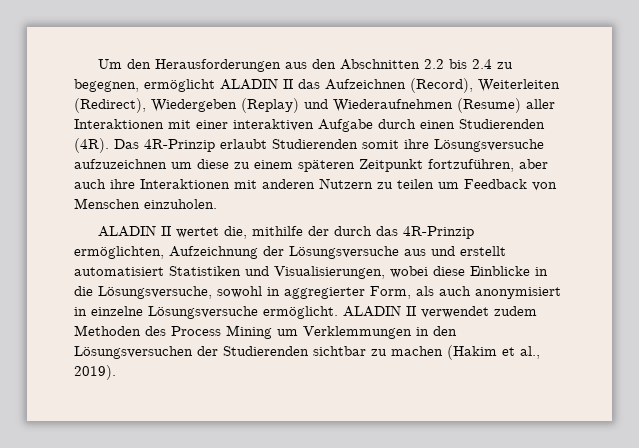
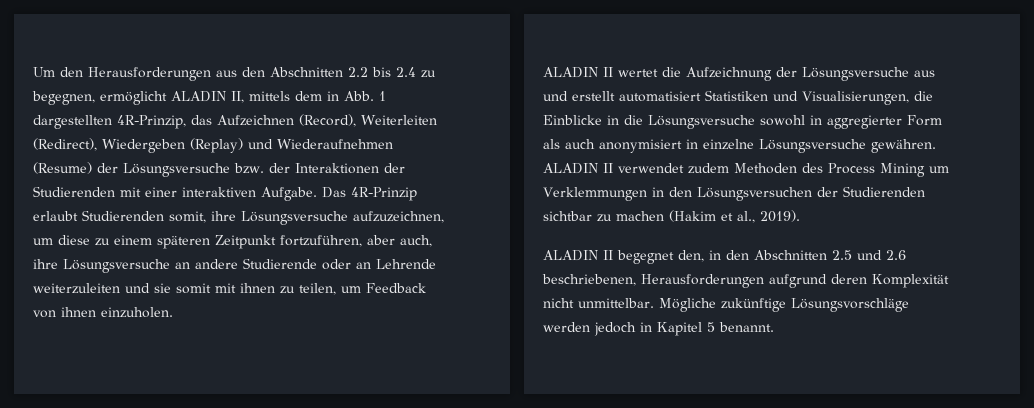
- Um den Herausforderungen aus den Abschnitten 2.2 bis 2.4 zu begegnen, ermöglicht ALADIN II das Aufzeichnen (Record), Weiterleiten (Redirect), Wiedergeben (Replay) und Wiederaufnehmen (Resume) aller Interaktionen mit einer interaktiven Aufgabe durch einen Studierenden (4R).
+ Um den Herausforderungen aus den Abschnitten 2.2 bis 2.4 zu begegnen, ermöglicht ALADIN II, mittels dem in Abb. 1 dargestellten 4R-Prinzip, das Aufzeichnen (Record), Weiterleiten (Redirect), Wiedergeben (Replay) und Wiederaufnehmen (Resume) der Lösungsversuche bzw. der Interaktionen der Studierenden mit einer interaktiven Aufgabe.
- Das 4R-Prinzip erlaubt Studierenden somit ihre Lösungsversuche aufzuzeichnen um diese zu einem späteren Zeitpunkt fortzuführen, aber auch ihre Interaktionen mit anderen Nutzern zu teilen um Feedback von Menschen einzuholen.
+ Das 4R-Prinzip erlaubt Studierenden somit, ihre Lösungsversuche aufzuzeichnen, um diese zu einem späteren Zeitpunkt fortzuführen, aber auch, ihre Lösungsversuche an andere Studierende oder an Lehrende weiterzuleiten und sie somit mit ihnen zu teilen, um Feedback von ihnen einzuholen.
- ALADIN II wertet die, mithilfe der durch das 4R-Prinzip ermöglichten, Aufzeichnung der Lösungsversuche aus und erstellt automatisiert Statistiken und Visualisierungen, wobei diese Einblicke in die Lösungsversuche, sowohl in aggregierter Form, als auch anonymisiert in einzelne Lösungsversuche ermöglicht.
+ ALADIN II wertet die Aufzeichnung der Lösungsversuche aus und erstellt automatisiert Statistiken und Visualisierungen, die Einblicke in die Lösungsversuche sowohl in aggregierter Form als auch anonymisiert in einzelne Lösungsversuche gewähren.
+ ALADIN II begegnet den, in den Abschnitten 2.5 und 2.6 beschriebenen, Herausforderungen aufgrund deren Komplexität nicht unmittelbar. Mögliche zukünftige Lösungsvorschläge werden jedoch in Kapitel 5 benannt.

